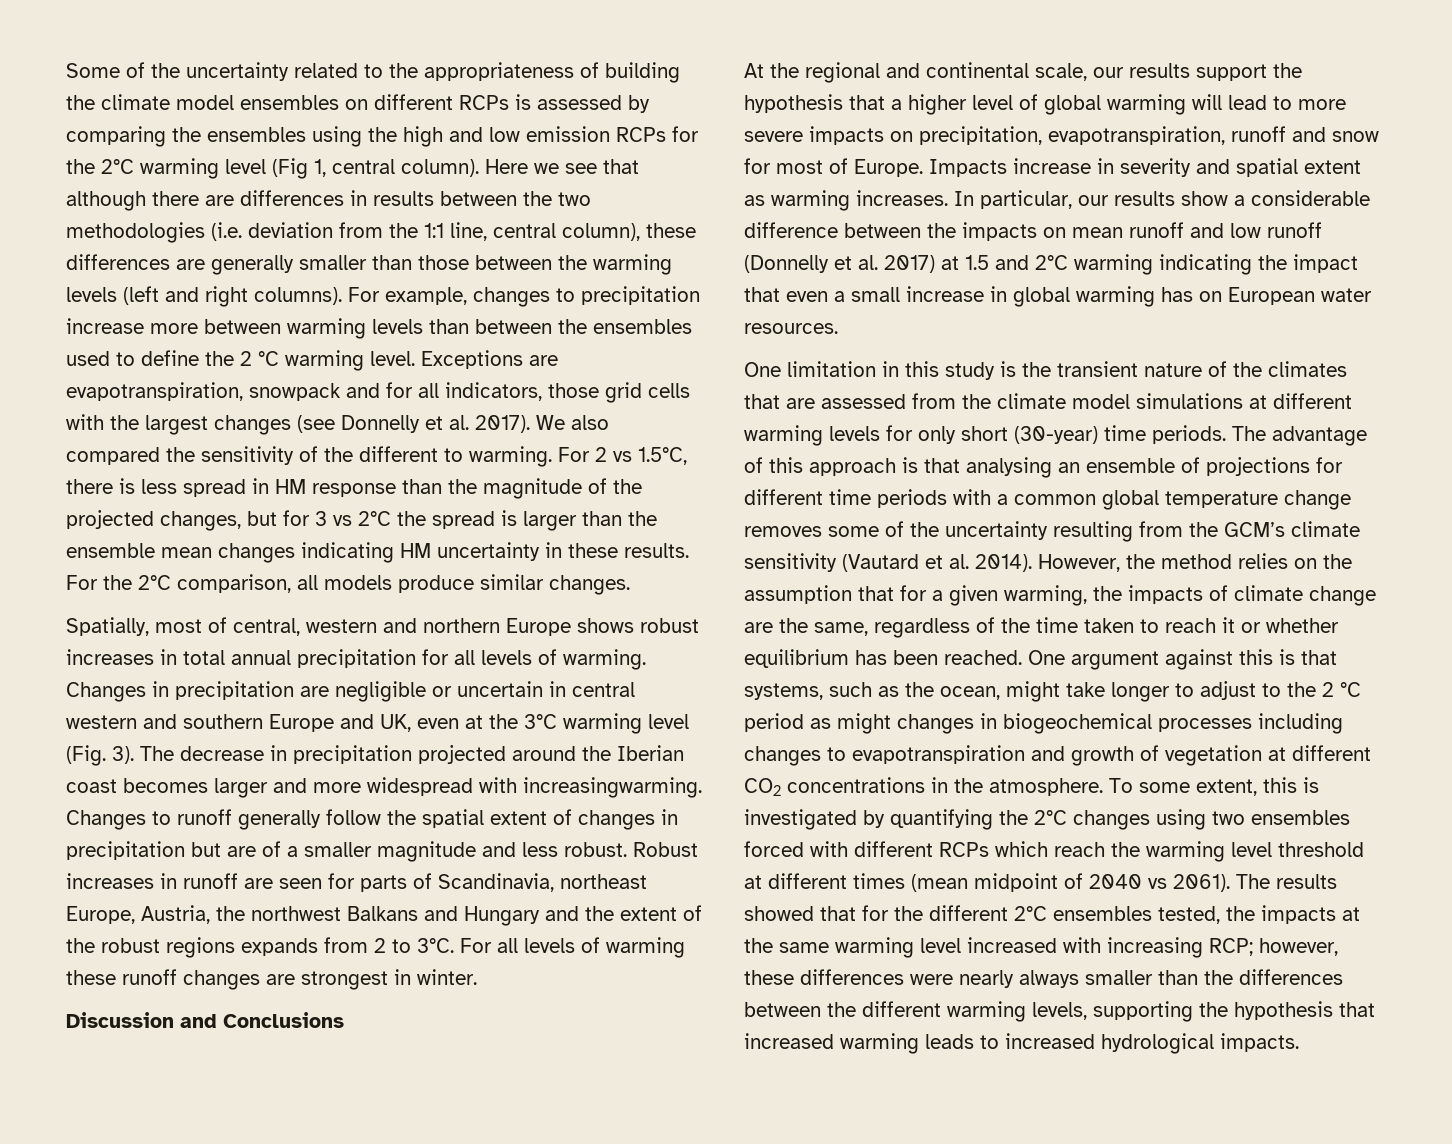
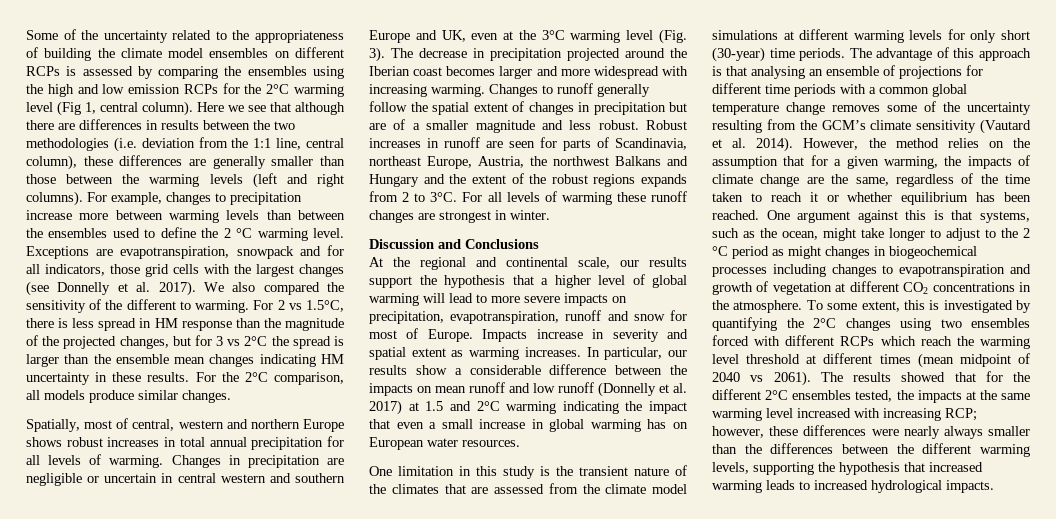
- The decrease in precipitation projected around the Iberian coast becomes larger and more widespread with increasingwarming.
+ The decrease in precipitation projected around the Iberian coast becomes larger and more widespread with increasing warming.

